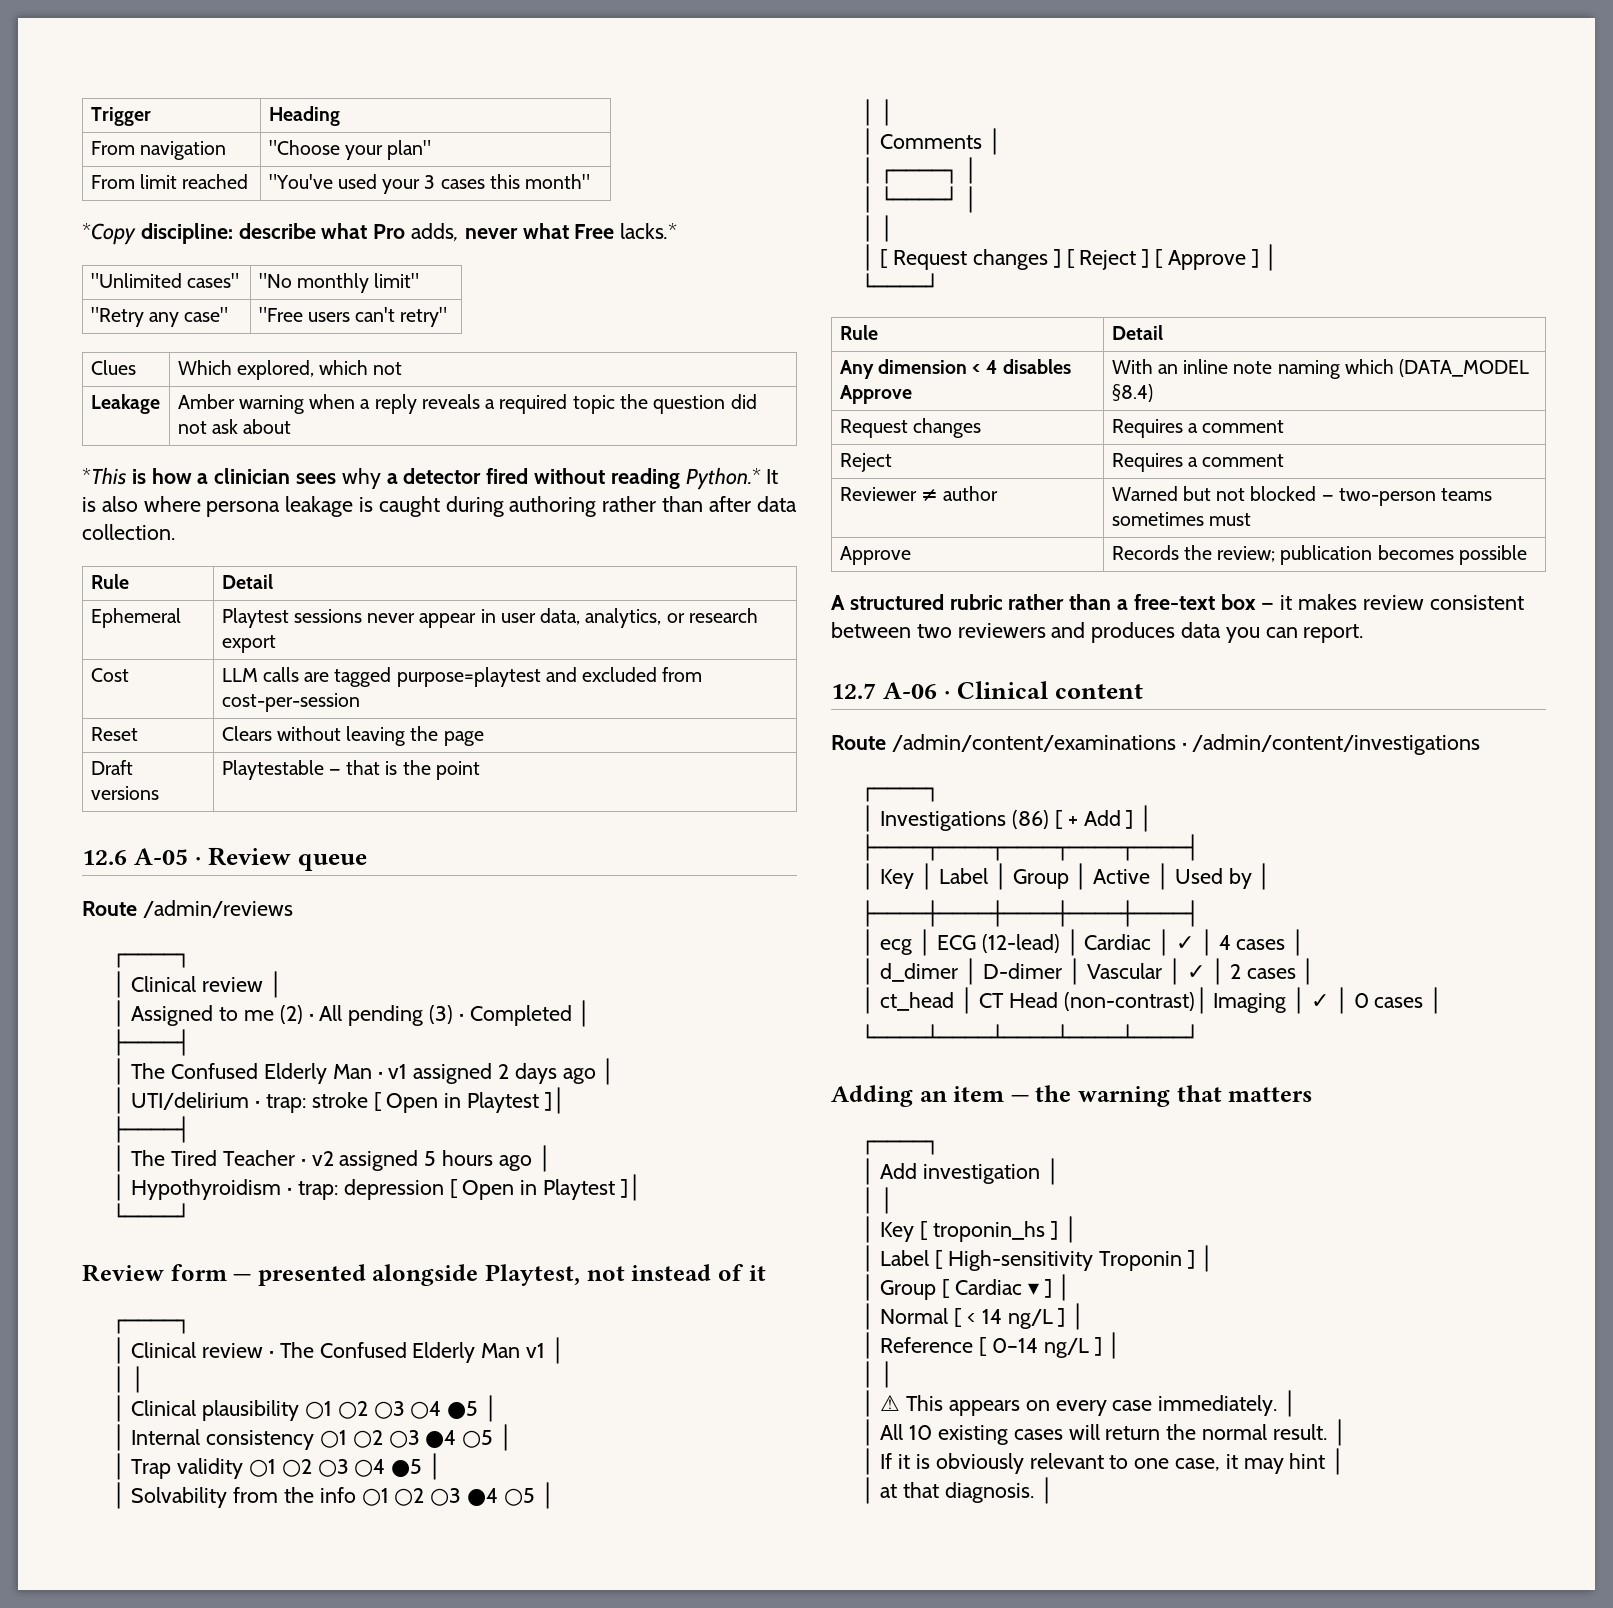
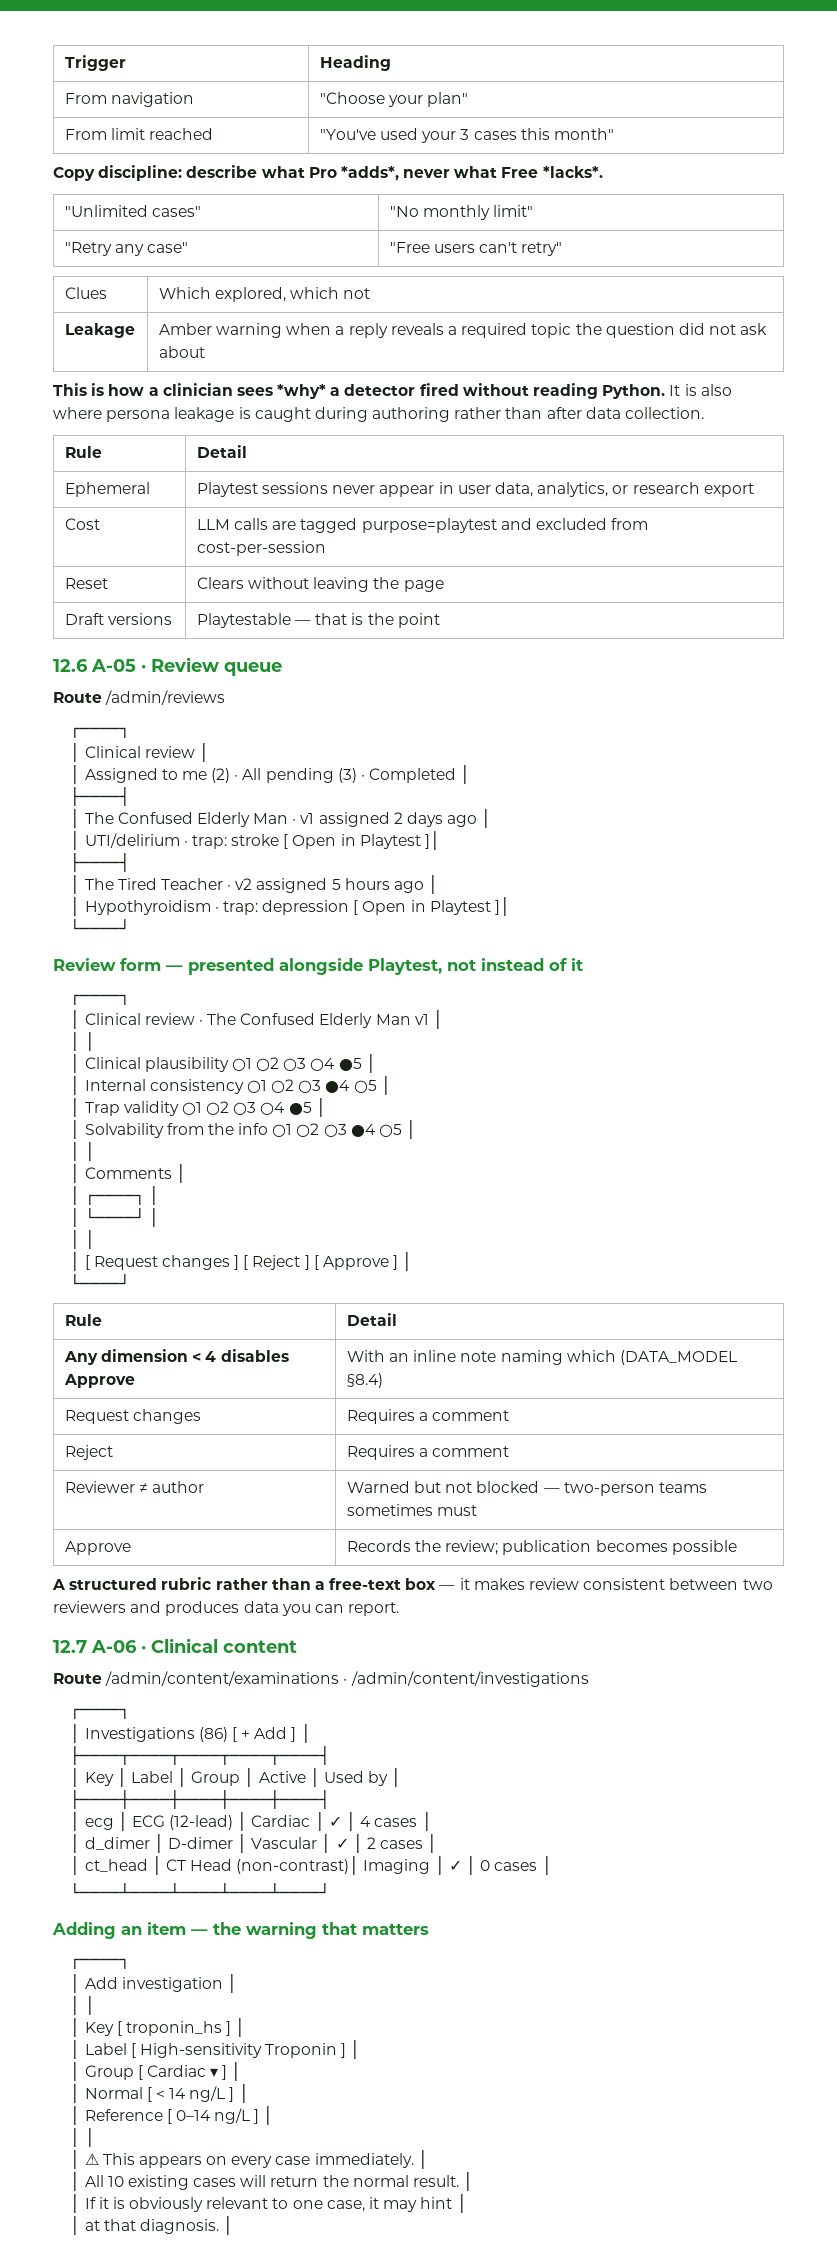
- *Copy discipline: describe what Pro adds, never what Free lacks.*
+ Copy discipline: describe what Pro *adds*, never what Free *lacks*.
- *This is how a clinician sees why a detector fired without reading Python.* It is also where persona leakage is caught during authoring rather than after data collection.
+ This is how a clinician sees *why* a detector fired without reading Python. It is also where persona leakage is caught during authoring rather than after data collection.

